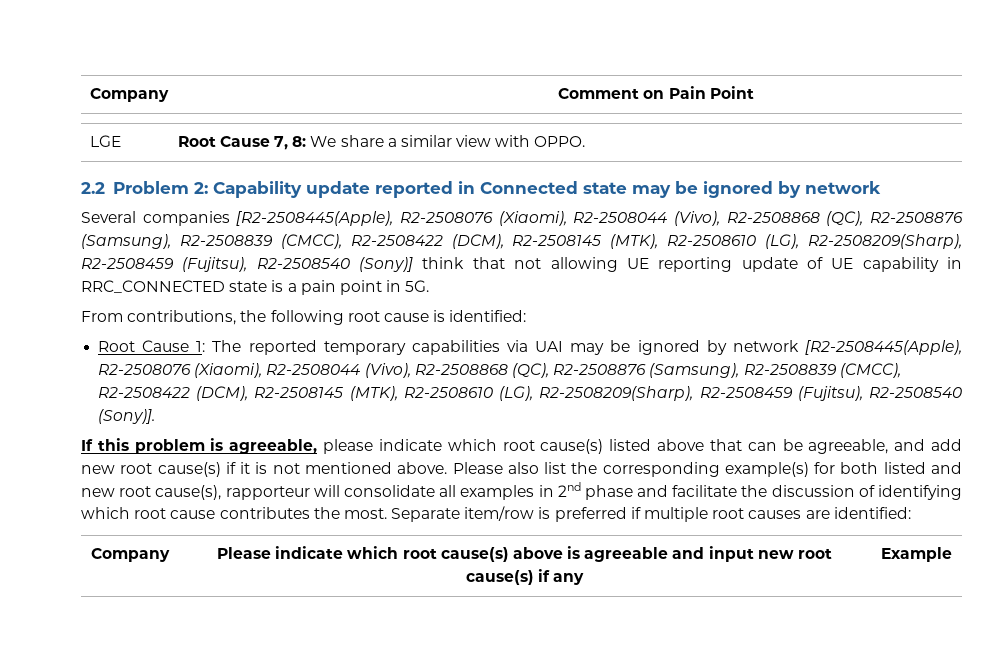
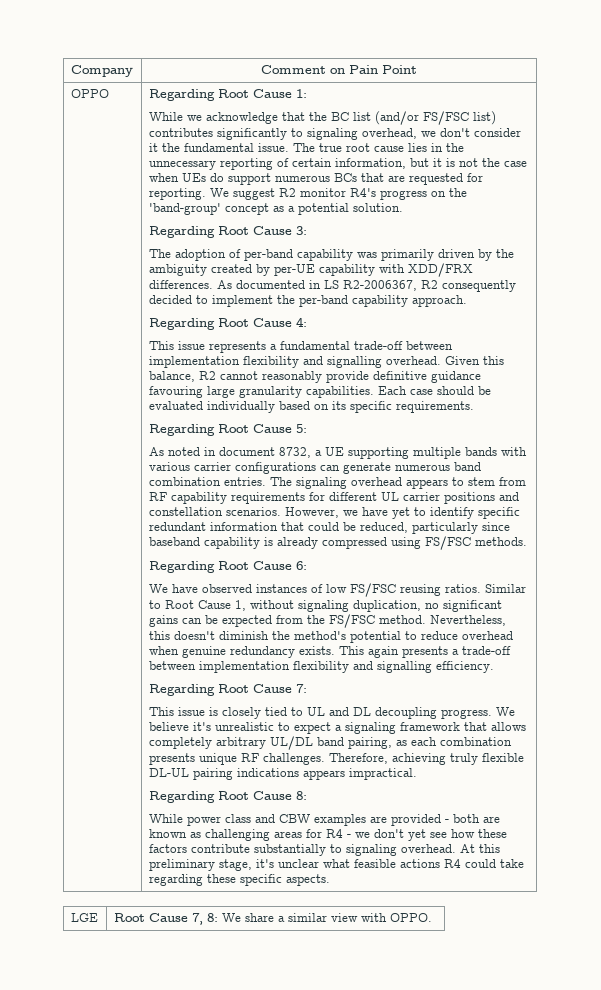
+ OPPO | Regarding Root Cause 1:
+ While we acknowledge that the BC list (and/or FS/FSC list) contributes significantly to signaling overhead, we don't consider it the fundamental issue. The true root cause lies in the unnecessary reporting of certain information, but it is not the case when UEs do support numerous BCs that are requested for reporting. We suggest R2 monitor R4's progress on the 'band-group' concept as a potential solution.
+ Regarding Root Cause 3:
+ The adoption of per-band capability was primarily driven by the ambiguity created by per-UE capability with XDD/FRX differences. As documented in LS R2-2006367, R2 consequently decided to implement the per-band capability approach.
+ Regarding Root Cause 4:
+ This issue represents a fundamental trade-off between implementation flexibility and signalling overhead. Given this balance, R2 cannot reasonably provide definitive guidance favouring large granularity capabilities. Each case should be evaluated individually based on its specific requirements.
+ Regarding Root Cause 5:
+ As noted in document 8732, a UE supporting multiple bands with various carrier configurations can generate numerous band combination entries. The signaling overhead appears to stem from RF capability requirements for different UL carrier positions and constellation scenarios. However, we have yet to identify specific redundant information that could be reduced, particularly since baseband capability is already compressed using FS/FSC methods.
+ Regarding Root Cause 6:
+ We have observed instances of low FS/FSC reusing ratios. Similar to Root Cause 1, without signaling duplication, no significant gains can be expected from the FS/FSC method. Nevertheless, this doesn't diminish the method's potential to reduce overhead when genuine redundancy exists. This again presents a trade-off between implementation flexibility and signalling efficiency.
+ Regarding Root Cause 7:
+ This issue is closely tied to UL and DL decoupling progress. We believe it's unrealistic to expect a signaling framework that allows completely arbitrary UL/DL band pairing, as each combination presents unique RF challenges. Therefore, achieving truly flexible DL-UL pairing indications appears impractical.
+ Regarding Root Cause 8:
+ While power class and CBW examples are provided - both are known as challenging areas for R4 - we don't yet see how these factors contribute substantially to signaling overhead. At this preliminary stage, it's unclear what feasible actions R4 could take regarding these specific aspects.
- 2.2 Problem 2: Capability update reported in Connected state may be ignored by network
- Several companies [R2-2508445(Apple), R2-2508076 (Xiaomi), R2-2508044 (Vivo), R2-2508868 (QC), R2-2508876 (Samsung), R2-2508839 (CMCC), R2-2508422 (DCM), R2-2508145 (MTK), R2-2508610 (LG), R2-2508209(Sharp), R2-2508459 (Fujitsu), R2-2508540 (Sony)] think that not allowing UE reporting update of UE capability in RRC_CONNECTED state is a pain point in 5G.
- From contributions, the following root cause is identified:
- Root Cause 1: The reported temporary capabilities via UAI may be ignored by network [R2-2508445(Apple), R2-2508076 (Xiaomi), R2-2508044 (Vivo), R2-2508868 (QC), R2-2508876 (Samsung), R2-2508839 (CMCC), R2-2508422 (DCM), R2-2508145 (MTK), R2-2508610 (LG), R2-2508209(Sharp), R2-2508459 (Fujitsu), R2-2508540 (Sony)].
- If this problem is agreeable, please indicate which root cause(s) listed above that can be agreeable, and add new root cause(s) if it is not mentioned above. Please also list the corresponding example(s) for both listed and new root cause(s), rapporteur will consolidate all examples in 2nd phase and facilitate the discussion of identifying which root cause contributes the most. Separate item/row is preferred if multiple root causes are identified:
- Company | Please indicate which root cause(s) above is agreeable and input new root cause(s) if any | Example

